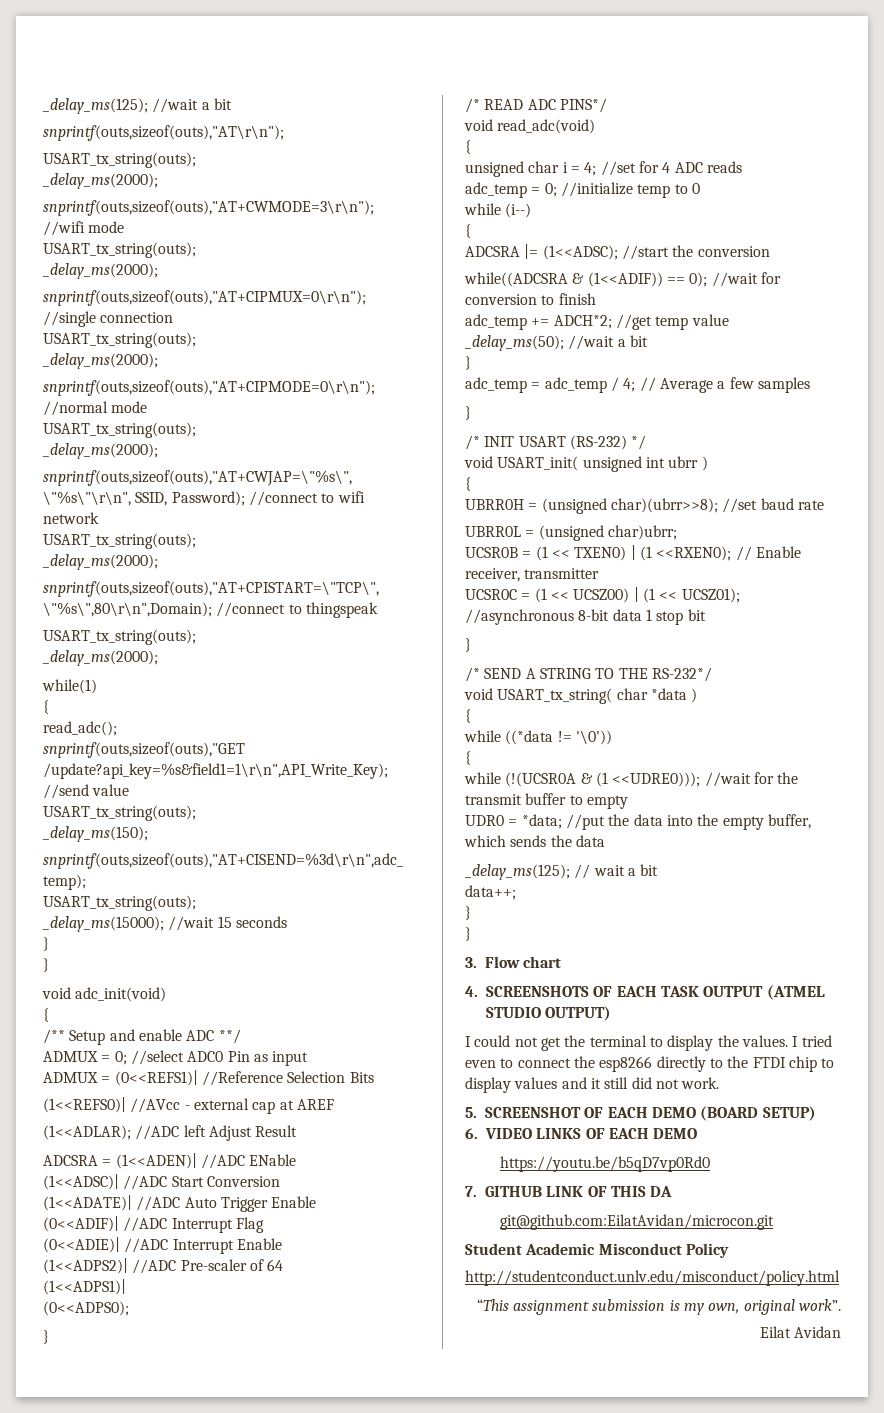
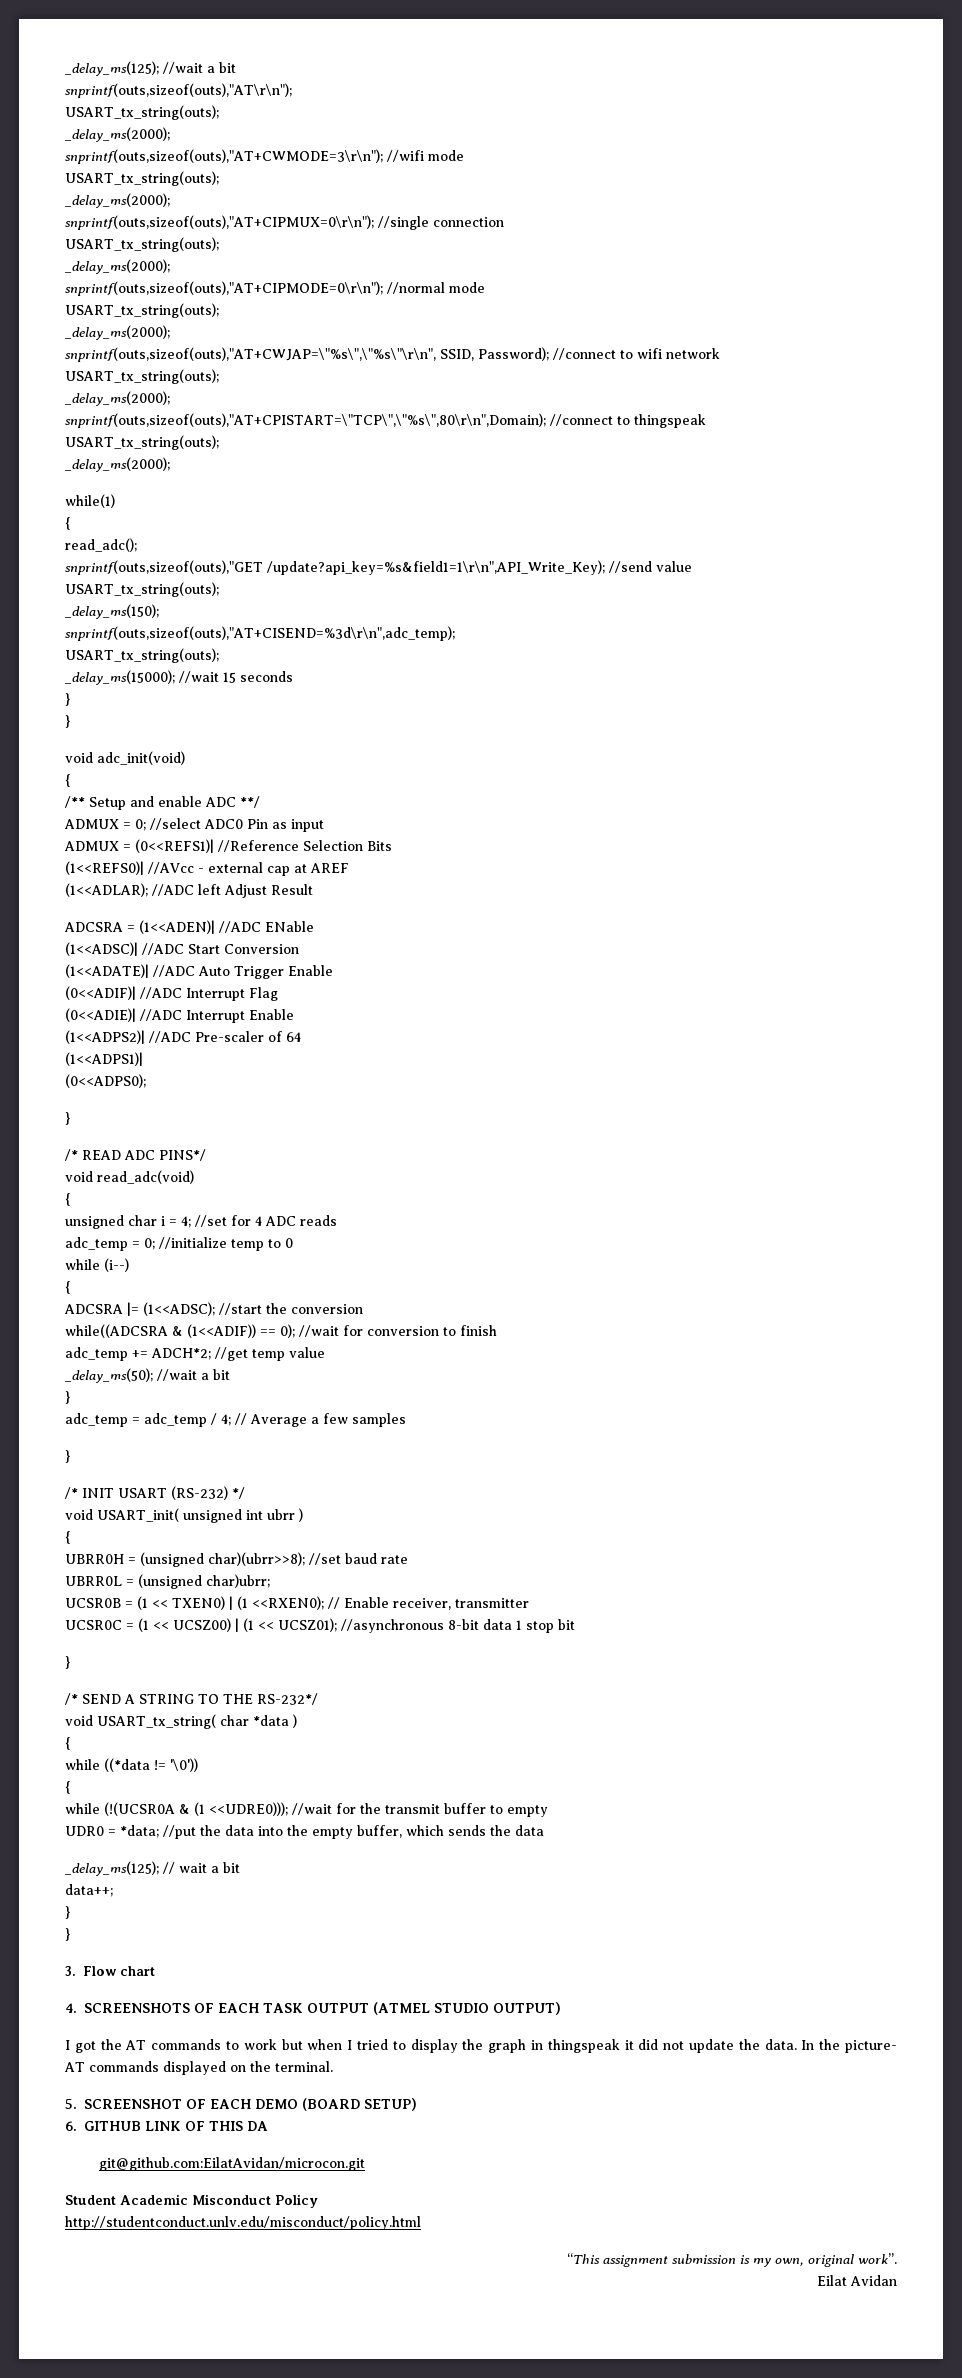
- I could not get the terminal to display the values. I tried even to connect the esp8266 directly to the FTDI chip to display values and it still did not work.
+ I got the AT commands to work but when I tried to display the graph in thingspeak it did not update the data. In the picture- AT commands displayed on the terminal.
- 6. VIDEO LINKS OF EACH DEMO
- https://youtu.be/b5qD7vp0Rd0
- 7. GITHUB LINK OF THIS DA
+ 6. GITHUB LINK OF THIS DA

